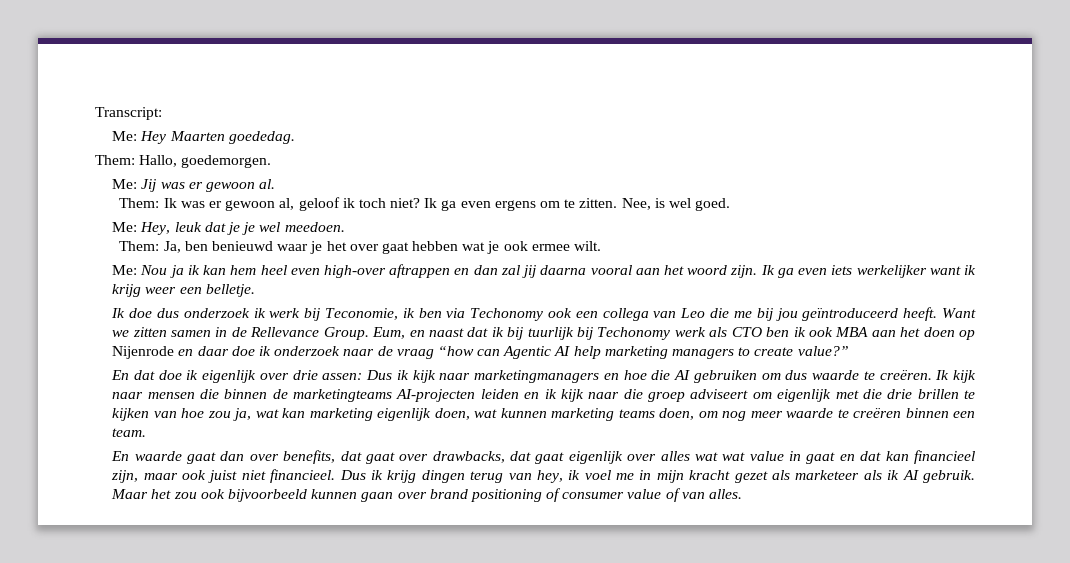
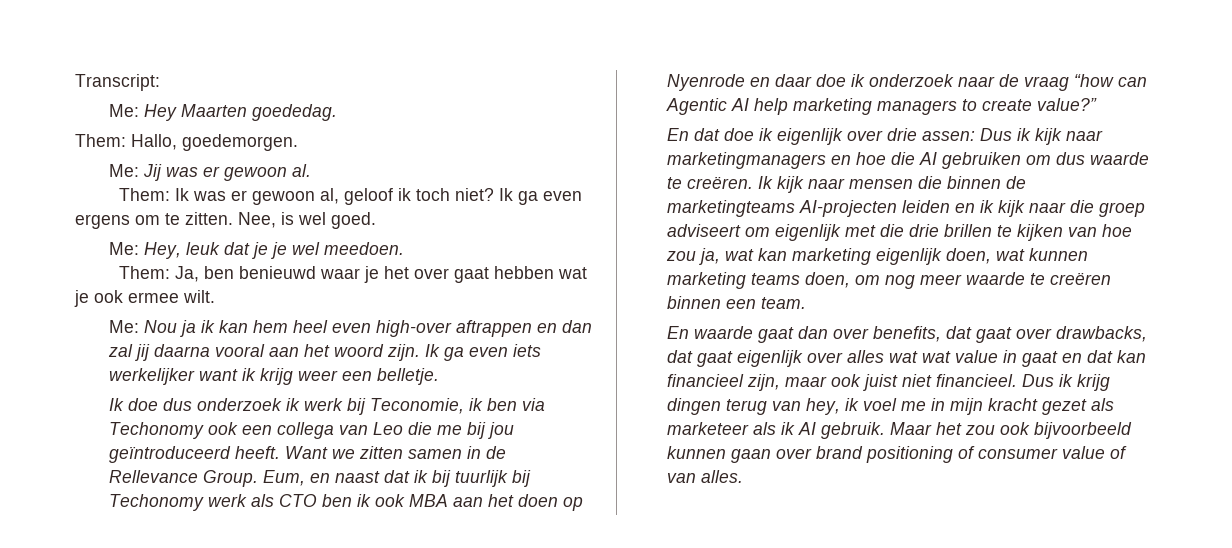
- Eum, en naast dat ik bij tuurlijk bij Techonomy werk als CTO ben ik ook MBA aan het doen op Nijenrode en daar doe ik onderzoek naar de vraag “how can Agentic AI help marketing managers to create value?”
+ Eum, en naast dat ik bij tuurlijk bij Techonomy werk als CTO ben ik ook MBA aan het doen op Nyenrode en daar doe ik onderzoek naar de vraag “how can Agentic AI help marketing managers to create value?”

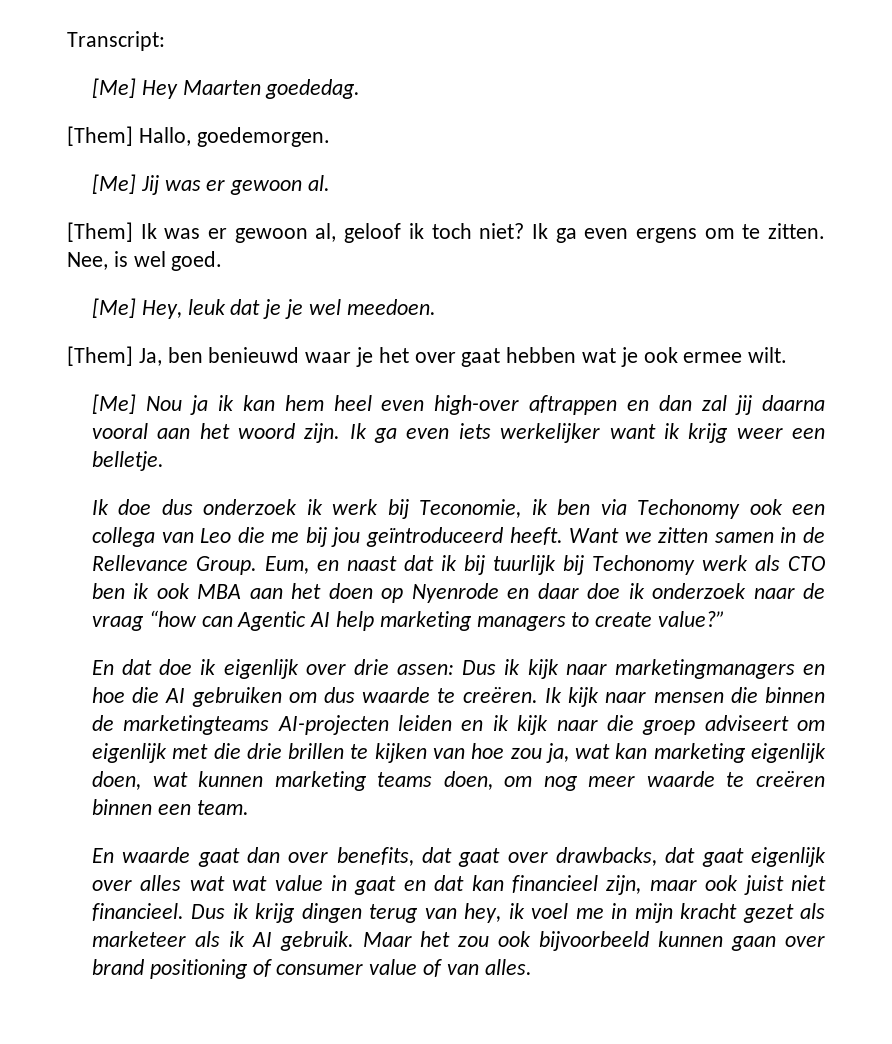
- Me: Hey Maarten goededag.
+ [Me] Hey Maarten goededag.
- Them: Hallo, goedemorgen.
+ [Them] Hallo, goedemorgen.
- Me: Jij was er gewoon al.
+ [Me] Jij was er gewoon al.
- Them: Ik was er gewoon al, geloof ik toch niet?
+ [Them] Ik was er gewoon al, geloof ik toch niet?
- Me: Hey, leuk dat je je wel meedoen.
+ [Me] Hey, leuk dat je je wel meedoen.
- Them: Ja, ben benieuwd waar je het over gaat hebben wat je ook ermee wilt.
+ [Them] Ja, ben benieuwd waar je het over gaat hebben wat je ook ermee wilt.
- Me: Nou ja ik kan hem heel even high-over aftrappen en dan zal jij daarna vooral aan het woord zijn.
+ [Me] Nou ja ik kan hem heel even high-over aftrappen en dan zal jij daarna vooral aan het woord zijn.

